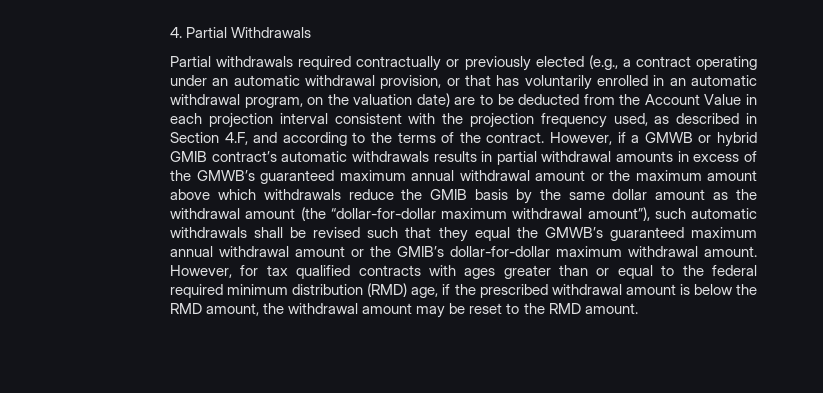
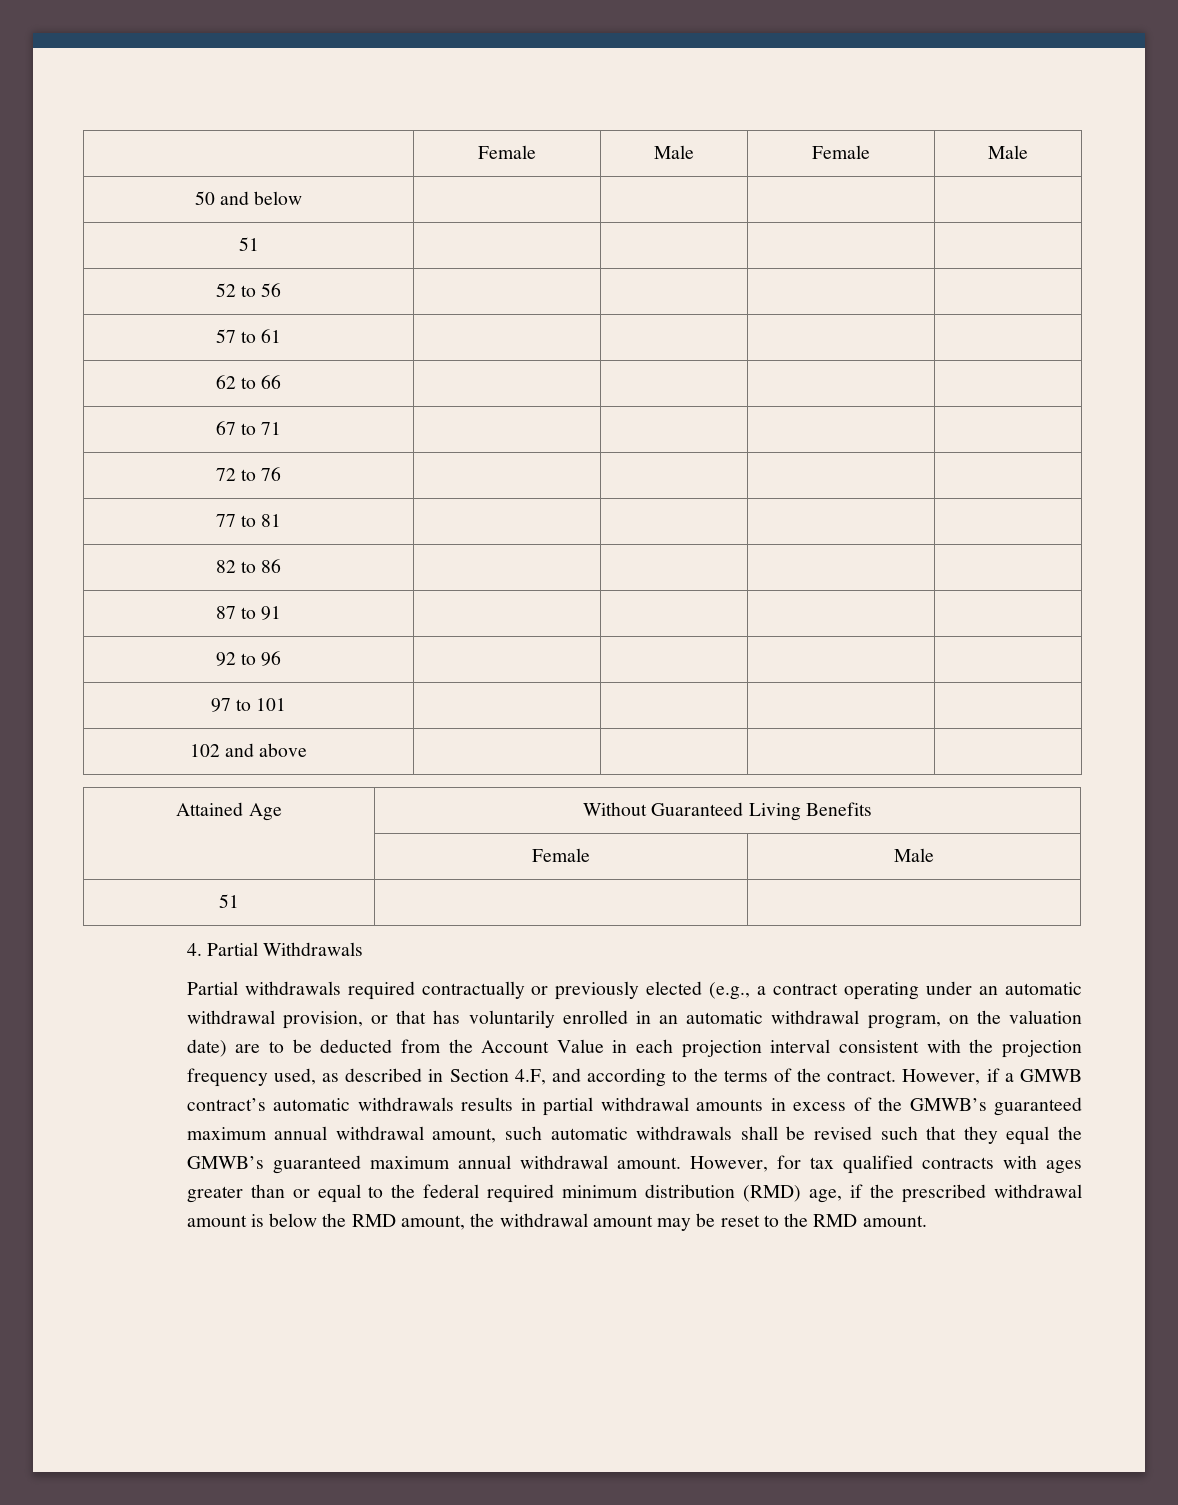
+ | Female | Male | Female | Male
+ 50 and below | | | |
+ 51 | | | |
+ 52 to 56 | | | |
+ 57 to 61 | | | |
+ 62 to 66 | | | |
+ 67 to 71 | | | |
+ 72 to 76 | | | |
+ 77 to 81 | | | |
+ 82 to 86 | | | |
+ 87 to 91 | | | |
+ 92 to 96 | | | |
+ 97 to 101 | | | |
+ 102 and above | | | |
+ Attained Age | Without Guaranteed Living Benefits
+ | Female | Male
+ 51 | |
- However, if a GMWB or hybrid GMIB contract’s automatic withdrawals results in partial withdrawal amounts in excess of the GMWB’s guaranteed maximum annual withdrawal amount or the maximum amount above which withdrawals reduce the GMIB basis by the same dollar amount as the withdrawal amount (the “dollar-for-dollar maximum withdrawal amount”), such automatic withdrawals shall be revised such that they equal the GMWB’s guaranteed maximum annual withdrawal amount or the GMIB’s dollar-for-dollar maximum withdrawal amount.
+ However, if a GMWB contract’s automatic withdrawals results in partial withdrawal amounts in excess of the GMWB’s guaranteed maximum annual withdrawal amount, such automatic withdrawals shall be revised such that they equal the GMWB’s guaranteed maximum annual withdrawal amount.

